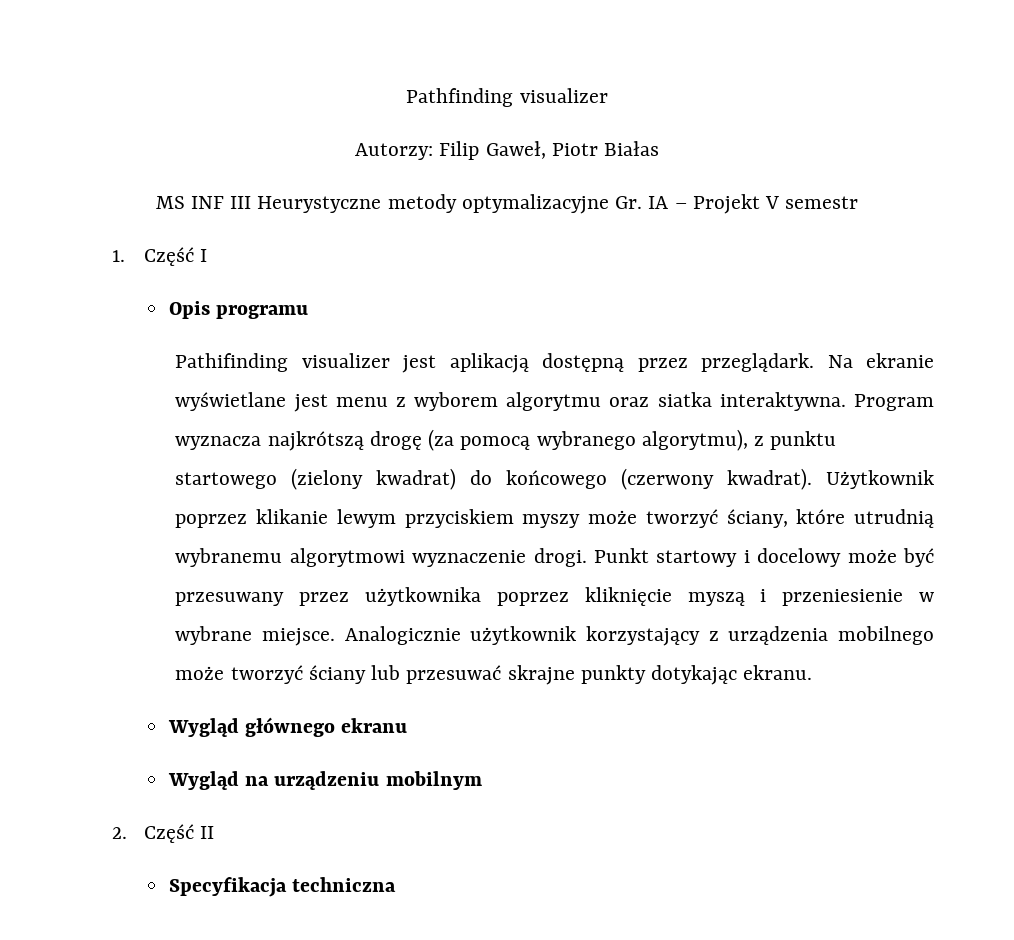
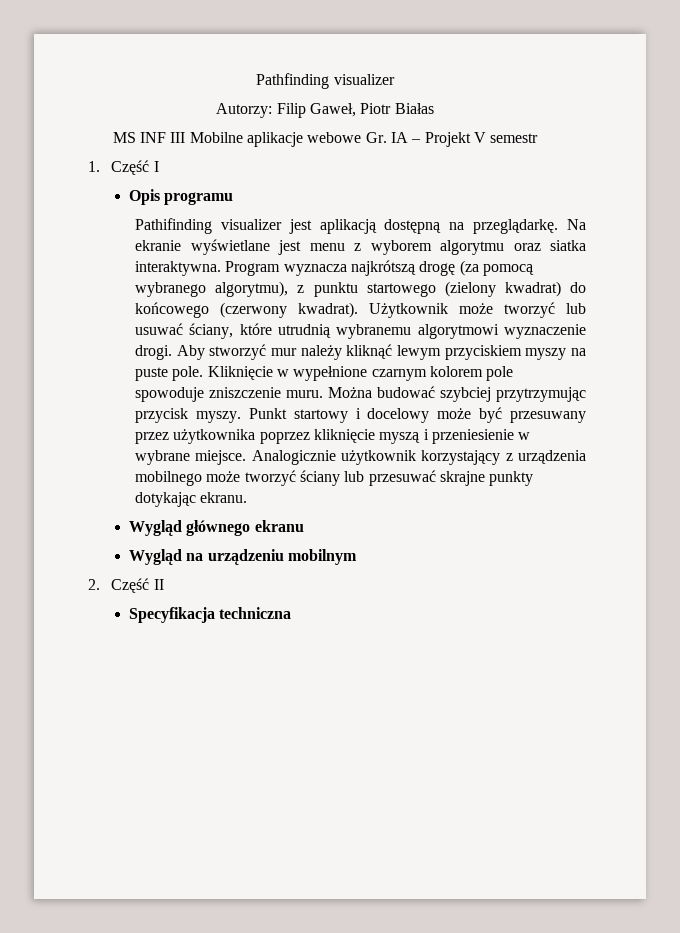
- MS INF III Heurystyczne metody optymalizacyjne Gr. IA – Projekt V semestr
+ MS INF III Mobilne aplikacje webowe Gr. IA – Projekt V semestr
- Pathifinding visualizer jest aplikacją dostępną przez przeglądark.
+ Pathifinding visualizer jest aplikacją dostępną na przeglądarkę.
- Użytkownik poprzez klikanie lewym przyciskiem myszy może tworzyć ściany, które utrudnią wybranemu algorytmowi wyznaczenie drogi.
+ Użytkownik może tworzyć lub usuwać ściany, które utrudnią wybranemu algorytmowi wyznaczenie drogi.
+ Aby stworzyć mur należy kliknąć lewym przyciskiem myszy na puste pole. Kliknięcie w wypełnione czarnym kolorem pole spowoduje zniszczenie muru. Można budować szybciej przytrzymując przycisk myszy.

